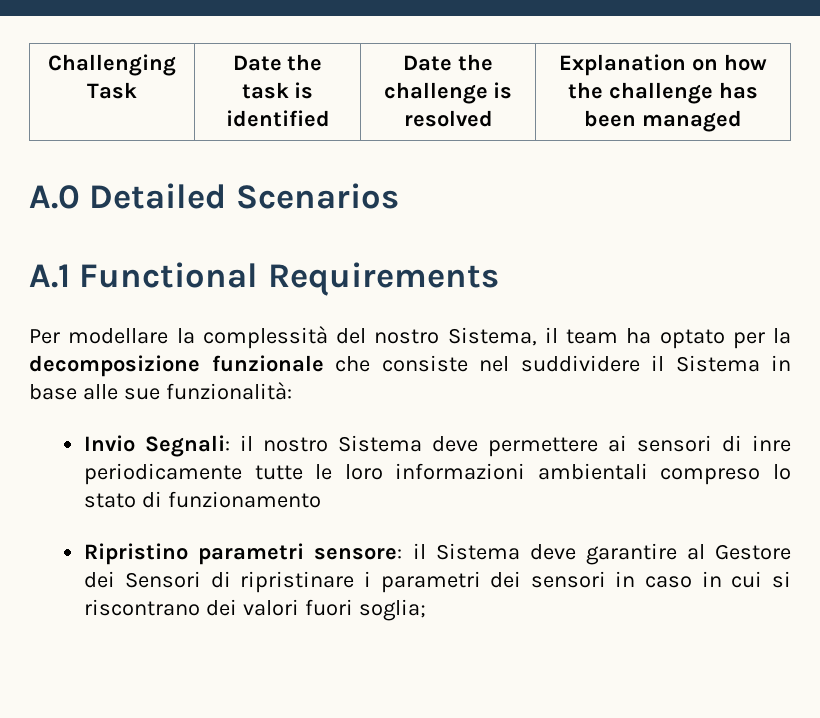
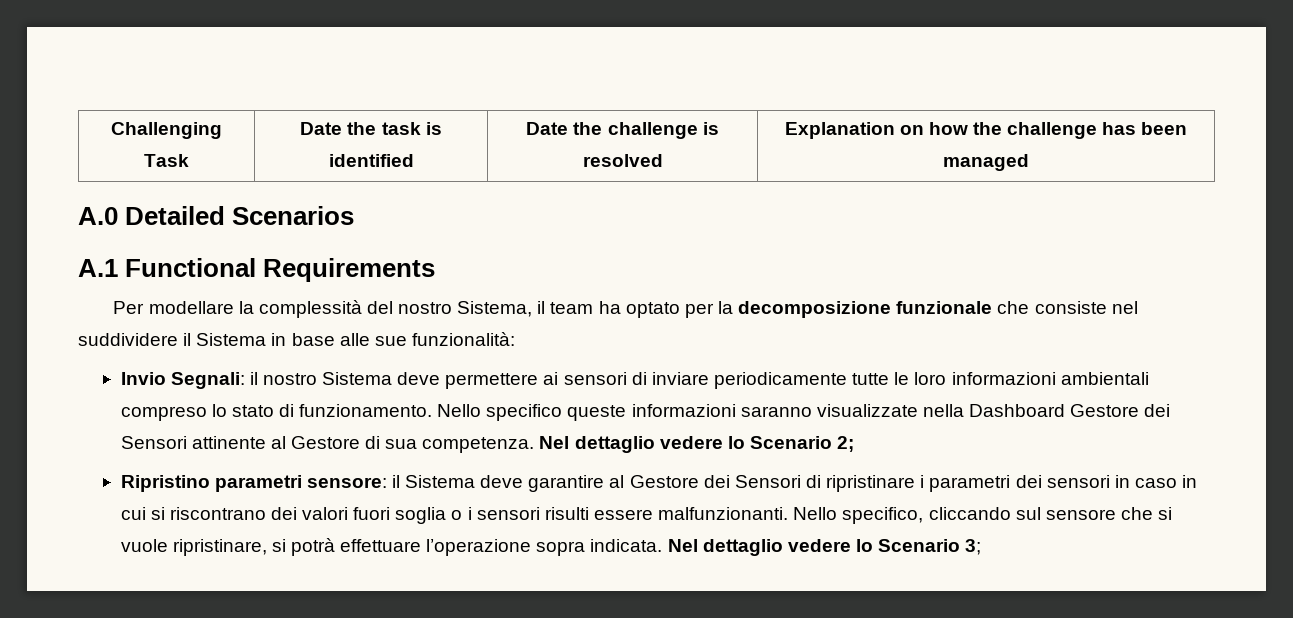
- Invio Segnali: il nostro Sistema deve permettere ai sensori di inre periodicamente tutte le loro informazioni ambientali compreso lo stato di funzionamento
+ Invio Segnali: il nostro Sistema deve permettere ai sensori di inviare periodicamente tutte le loro informazioni ambientali compreso lo stato di funzionamento. Nello specifico queste informazioni saranno visualizzate nella Dashboard Gestore dei Sensori attinente al Gestore di sua competenza. Nel dettaglio vedere lo Scenario 2;
- Ripristino parametri sensore: il Sistema deve garantire al Gestore dei Sensori di ripristinare i parametri dei sensori in caso in cui si riscontrano dei valori fuori soglia;
+ Ripristino parametri sensore: il Sistema deve garantire al Gestore dei Sensori di ripristinare i parametri dei sensori in caso in cui si riscontrano dei valori fuori soglia o i sensori risulti essere malfunzionanti. Nello specifico, cliccando sul sensore che si vuole ripristinare, si potrà effettuare l’operazione sopra indicata. Nel dettaglio vedere lo Scenario 3;

